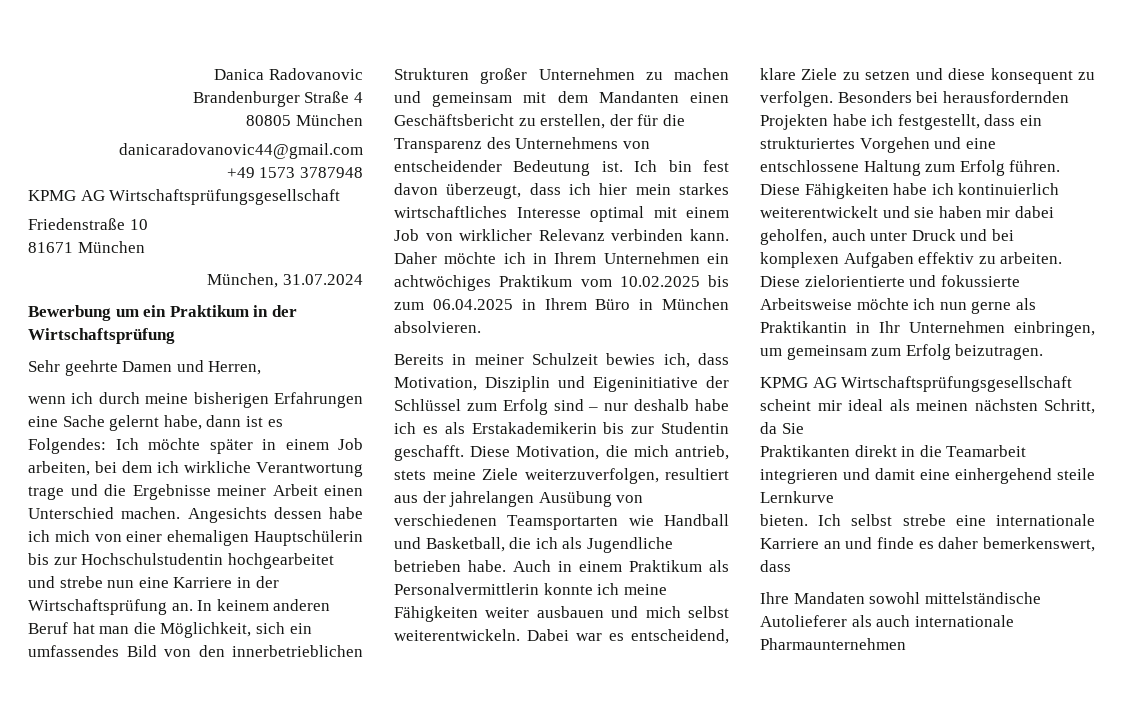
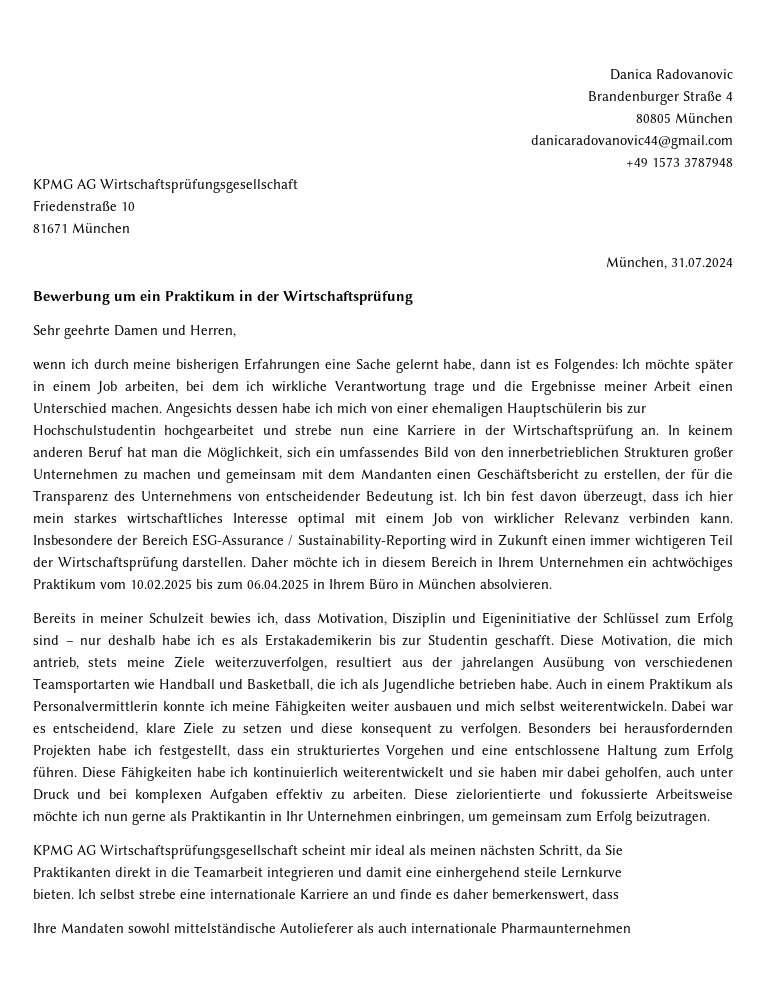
+ Insbesondere der Bereich ESG-Assurance / Sustainability-Reporting wird in Zukunft einen immer wichtigeren Teil der Wirtschaftsprüfung darstellen.
- Daher möchte ich in Ihrem Unternehmen ein achtwöchiges Praktikum vom 10.02.2025 bis zum 06.04.2025 in Ihrem Büro in München absolvieren.
+ Daher möchte ich in diesem Bereich in Ihrem Unternehmen ein achtwöchiges Praktikum vom 10.02.2025 bis zum 06.04.2025 in Ihrem Büro in München absolvieren.

